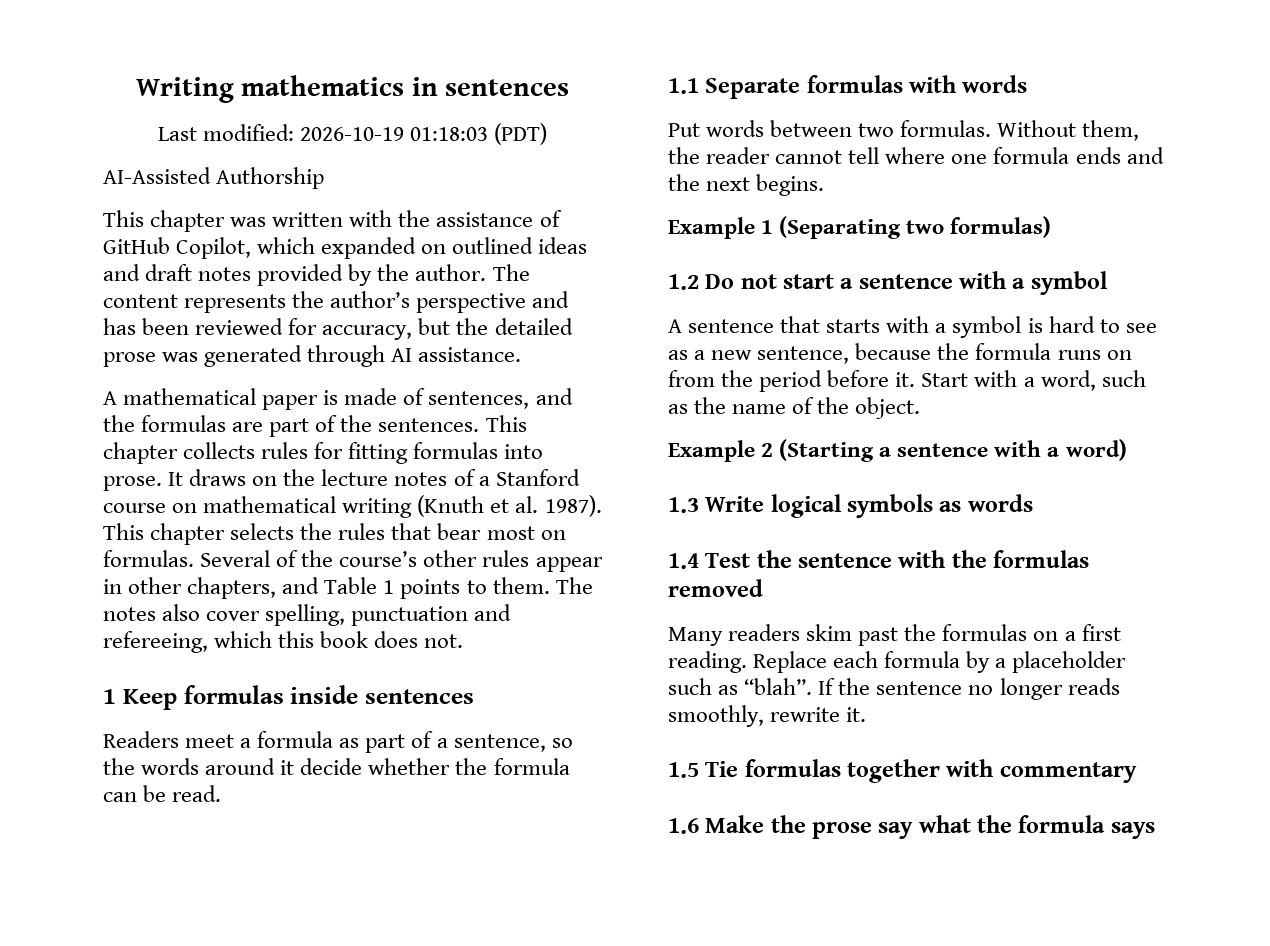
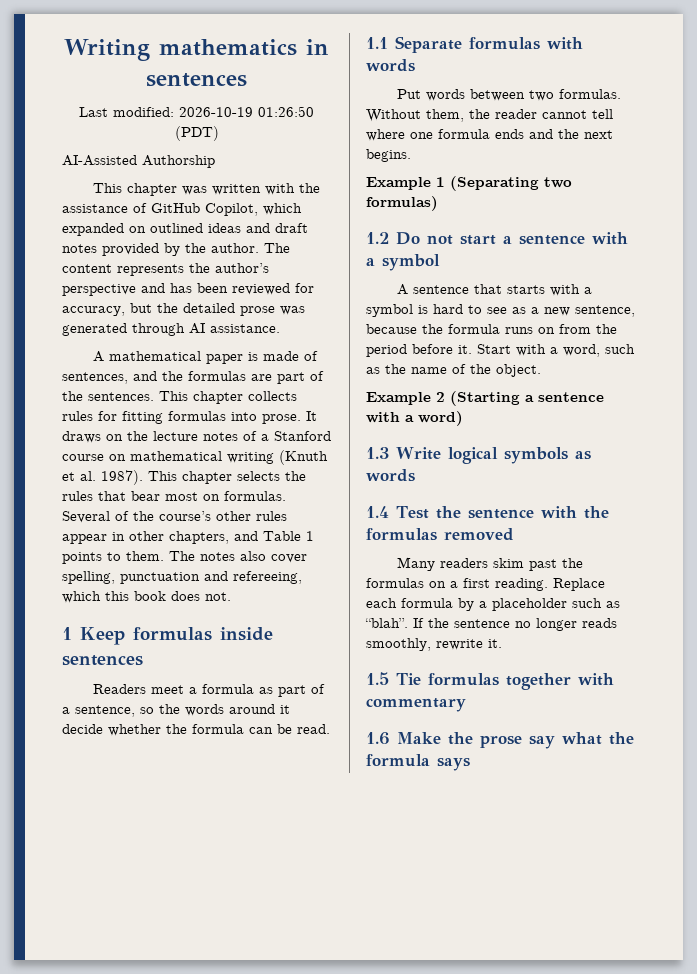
- Last modified: 2026-10-19 01:18:03 (PDT)
+ Last modified: 2026-10-19 01:26:50 (PDT)

